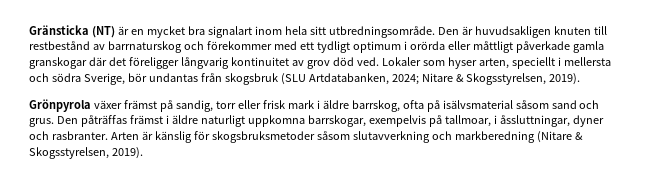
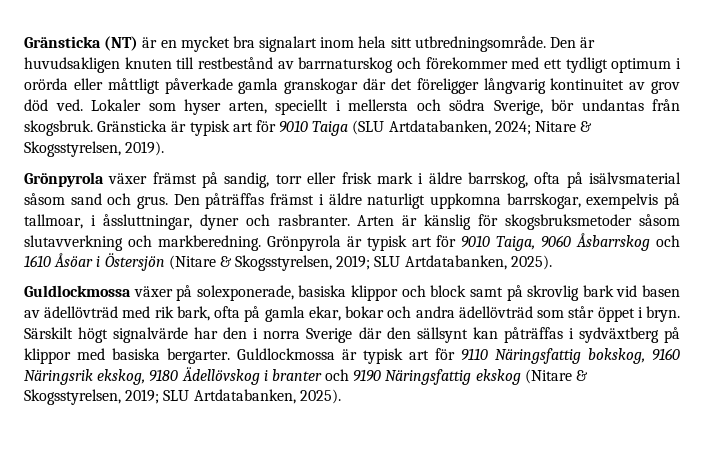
- Lokaler som hyser arten, speciellt i mellersta och södra Sverige, bör undantas från skogsbruk (SLU Artdatabanken, 2024; Nitare & Skogsstyrelsen, 2019).
+ Lokaler som hyser arten, speciellt i mellersta och södra Sverige, bör undantas från skogsbruk. Gränsticka är typisk art för 9010 Taiga (SLU Artdatabanken, 2024; Nitare & Skogsstyrelsen, 2019).
- Arten är känslig för skogsbruksmetoder såsom slutavverkning och markberedning (Nitare & Skogsstyrelsen, 2019).
+ Arten är känslig för skogsbruksmetoder såsom slutavverkning och markberedning. Grönpyrola är typisk art för 9010 Taiga, 9060 Åsbarrskog och 1610 Åsöar i Östersjön (Nitare & Skogsstyrelsen, 2019; SLU Artdatabanken, 2025).
+ Guldlockmossa växer på solexponerade, basiska klippor och block samt på skrovlig bark vid basen av ädellövträd med rik bark, ofta på gamla ekar, bokar och andra ädellövträd som står öppet i bryn. Särskilt högt signalvärde har den i norra Sverige där den sällsynt kan påträffas i sydväxtberg på klippor med basiska bergarter. Guldlockmossa är typisk art för 9110 Näringsfattig bokskog, 9160 Näringsrik ekskog, 9180 Ädellövskog i branter och 9190 Näringsfattig ekskog (Nitare & Skogsstyrelsen, 2019; SLU Artdatabanken, 2025).

